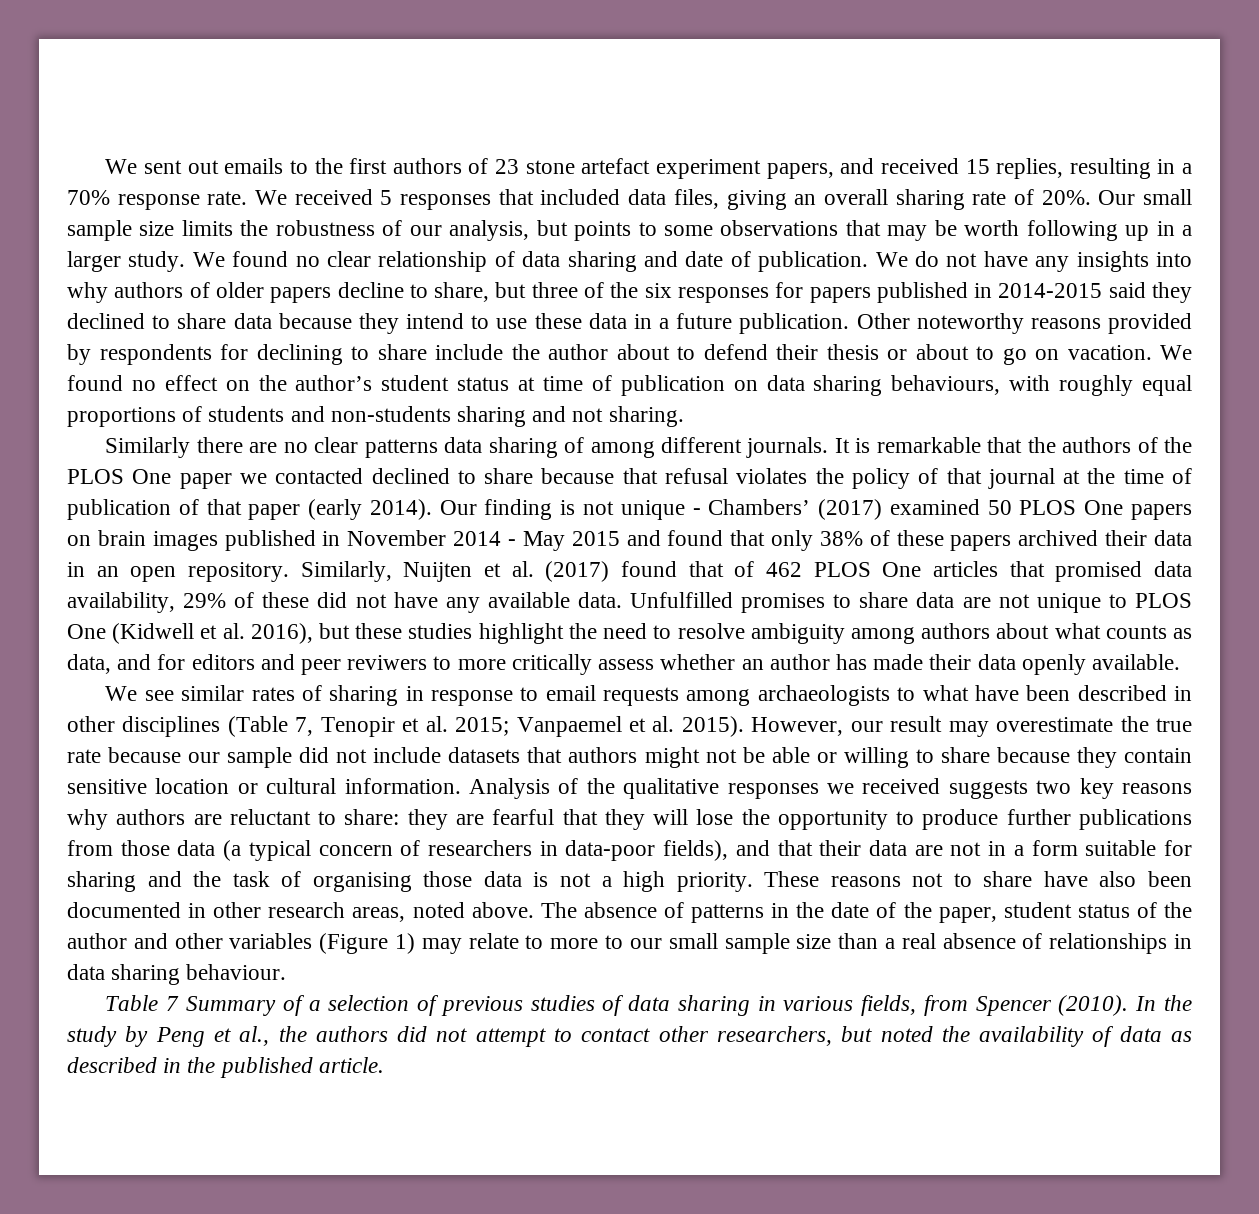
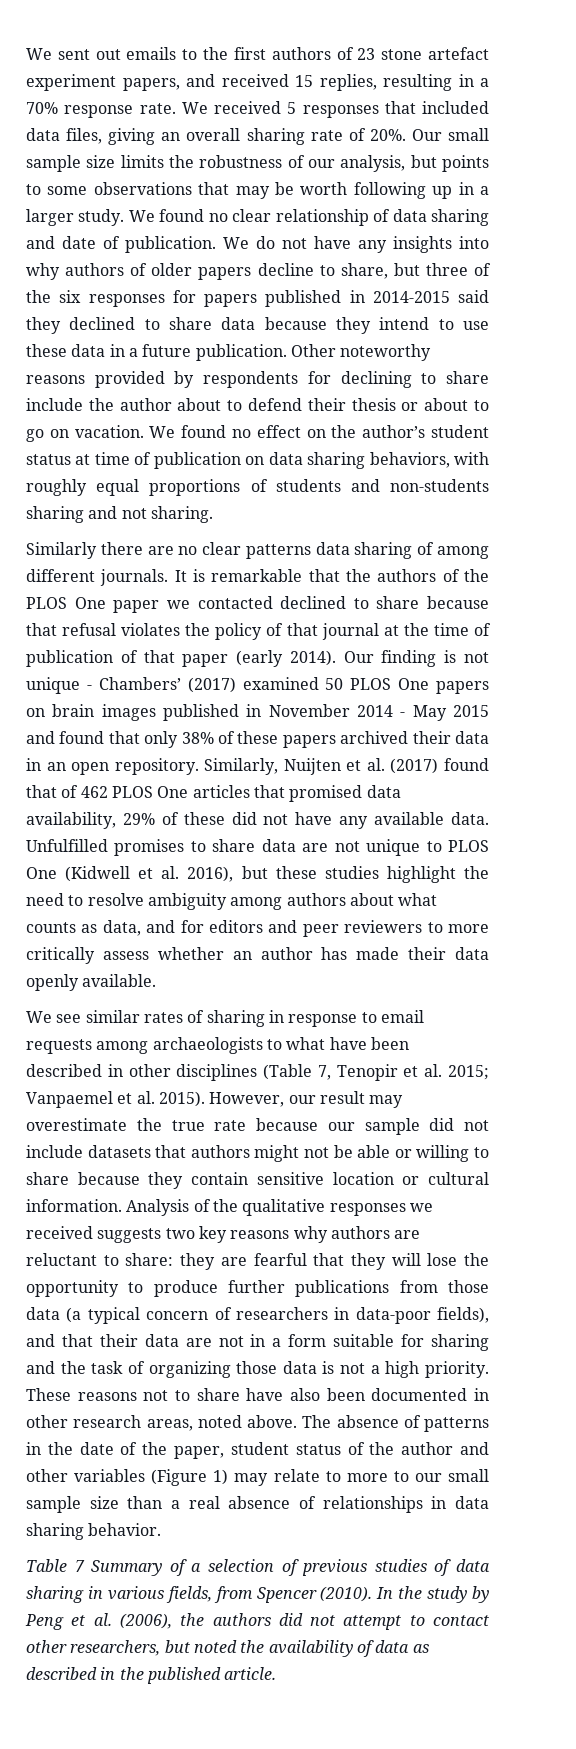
- We found no effect on the author’s student status at time of publication on data sharing behaviours, with roughly equal proportions of students and non-students sharing and not sharing.
+ We found no effect on the author’s student status at time of publication on data sharing behaviors, with roughly equal proportions of students and non-students sharing and not sharing.
- Unfulfilled promises to share data are not unique to PLOS One (Kidwell et al. 2016), but these studies highlight the need to resolve ambiguity among authors about what counts as data, and for editors and peer reviwers to more critically assess whether an author has made their data openly available.
+ Unfulfilled promises to share data are not unique to PLOS One (Kidwell et al. 2016), but these studies highlight the need to resolve ambiguity among authors about what counts as data, and for editors and peer reviewers to more critically assess whether an author has made their data openly available.
- they are fearful that they will lose the opportunity to produce further publications from those data (a typical concern of researchers in data-poor fields), and that their data are not in a form suitable for sharing and the task of organising those data is not a high priority.
+ they are fearful that they will lose the opportunity to produce further publications from those data (a typical concern of researchers in data-poor fields), and that their data are not in a form suitable for sharing and the task of organizing those data is not a high priority.
- The absence of patterns in the date of the paper, student status of the author and other variables (Figure 1) may relate to more to our small sample size than a real absence of relationships in data sharing behaviour.
+ The absence of patterns in the date of the paper, student status of the author and other variables (Figure 1) may relate to more to our small sample size than a real absence of relationships in data sharing behavior.
- In the study by Peng et al., the authors did not attempt to contact other researchers, but noted the availability of data as described in the published article.
+ In the study by Peng et al. (2006), the authors did not attempt to contact other researchers, but noted the availability of data as described in the published article.

